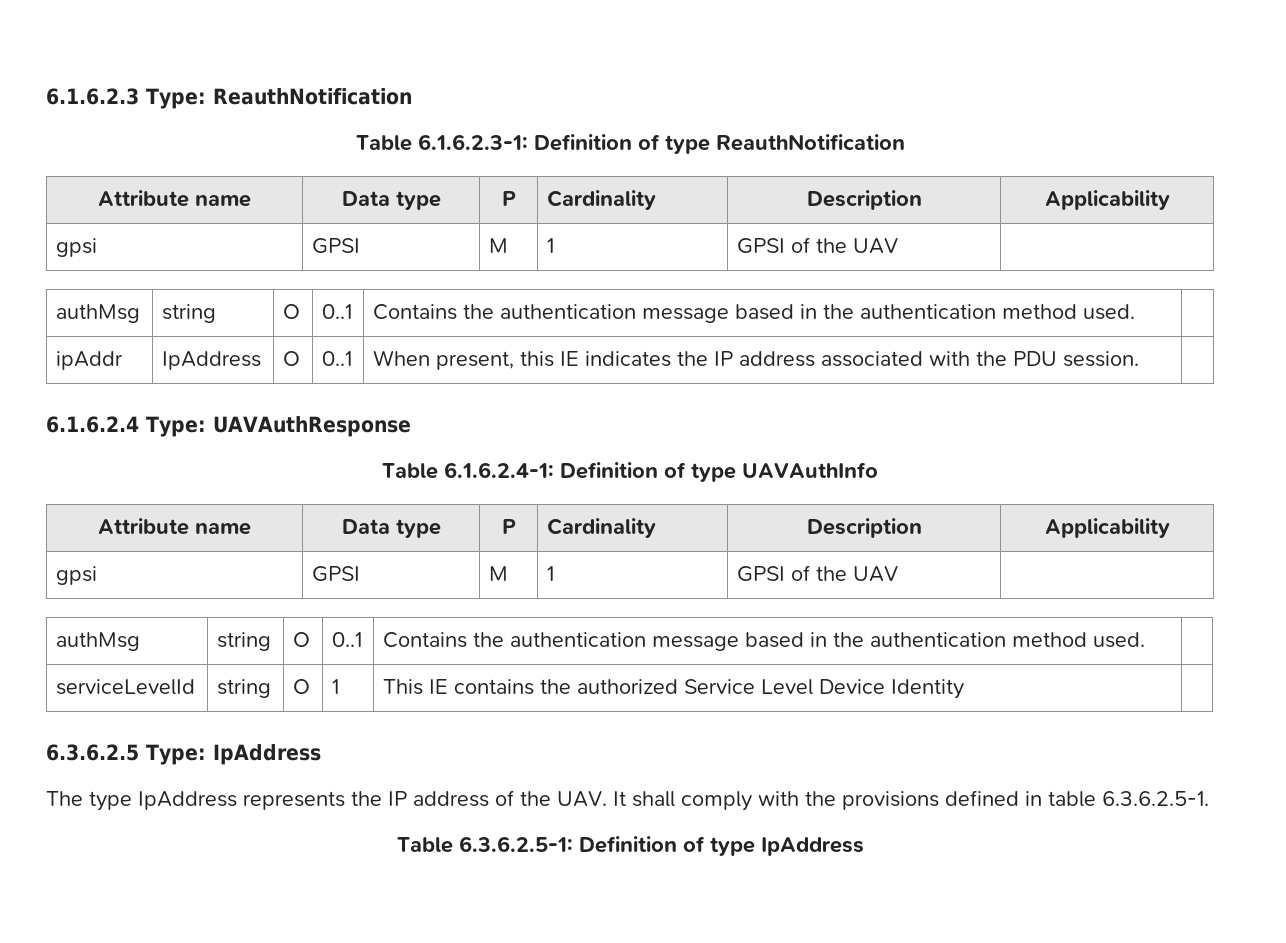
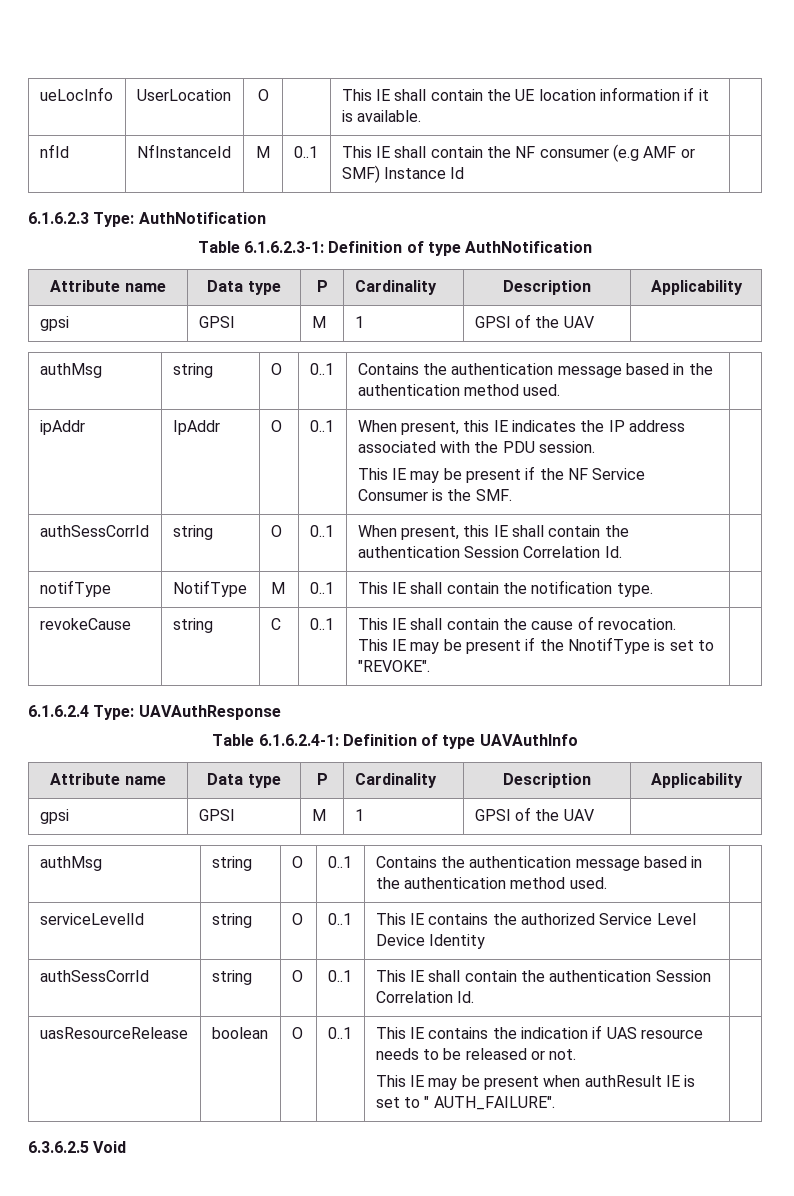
+ ueLocInfo | UserLocation | O | | This IE shall contain the UE location information if it is available. |
+ nfId | NfInstanceId | M | 0..1 | This IE shall contain the NF consumer (e.g AMF or SMF) Instance Id |
- 6.1.6.2.3 Type: ReauthNotification
+ 6.1.6.2.3 Type: AuthNotification
- Table 6.1.6.2.3-1: Definition of type ReauthNotification
+ Table 6.1.6.2.3-1: Definition of type AuthNotification
- ipAddr | IpAddress | O | 0..1 | When present, this IE indicates the IP address associated with the PDU session. |
+ ipAddr | IpAddr | O | 0..1 | When present, this IE indicates the IP address associated with the PDU session.
+ This IE may be present if the NF Service Consumer is the SMF. |
+ authSessCorrId | string | O | 0..1 | When present, this IE shall contain the authentication Session Correlation Id. |
+ notifType | NotifType | M | 0..1 | This IE shall contain the notification type. |
+ revokeCause | string | C | 0..1 | This IE shall contain the cause of revocation.
+ This IE may be present if the NnotifType is set to "REVOKE". |
- serviceLevelId | string | O | 1 | This IE contains the authorized Service Level Device Identity |
+ serviceLevelId | string | O | 0..1 | This IE contains the authorized Service Level Device Identity |
- 6.3.6.2.5 Type: IpAddress
- The type IpAddress represents the IP address of the UAV. It shall comply with the provisions defined in table 6.3.6.2.5-1.
- Table 6.3.6.2.5-1: Definition of type IpAddress
+ authSessCorrId | string | O | 0..1 | This IE shall contain the authentication Session Correlation Id. |
+ uasResourceRelease | boolean | O | 0..1 | This IE contains the indication if UAS resource needs to be released or not.
+ This IE may be present when authResult IE is set to " AUTH_FAILURE". |
+ 6.3.6.2.5 Void

